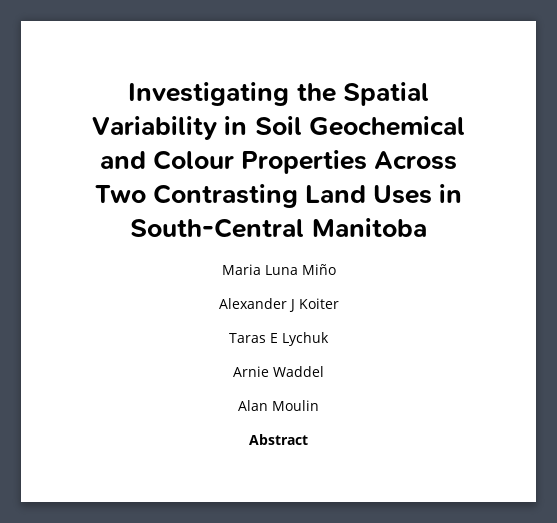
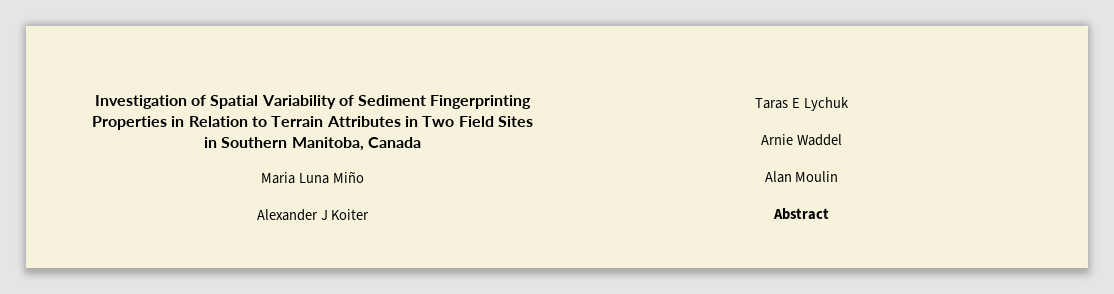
- Investigating the Spatial Variability in Soil Geochemical and Colour Properties Across Two Contrasting Land Uses in South-Central Manitoba
+ Investigation of Spatial Variability of Sediment Fingerprinting Properties in Relation to Terrain Attributes in Two Field Sites in Southern Manitoba, Canada

